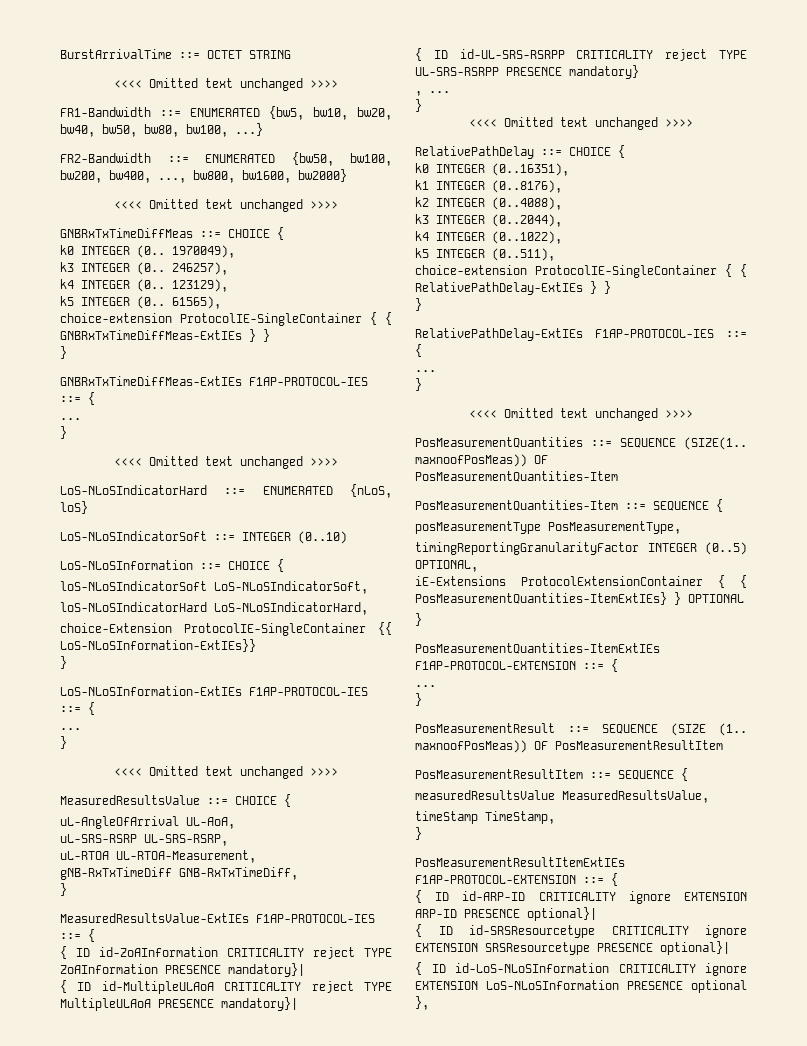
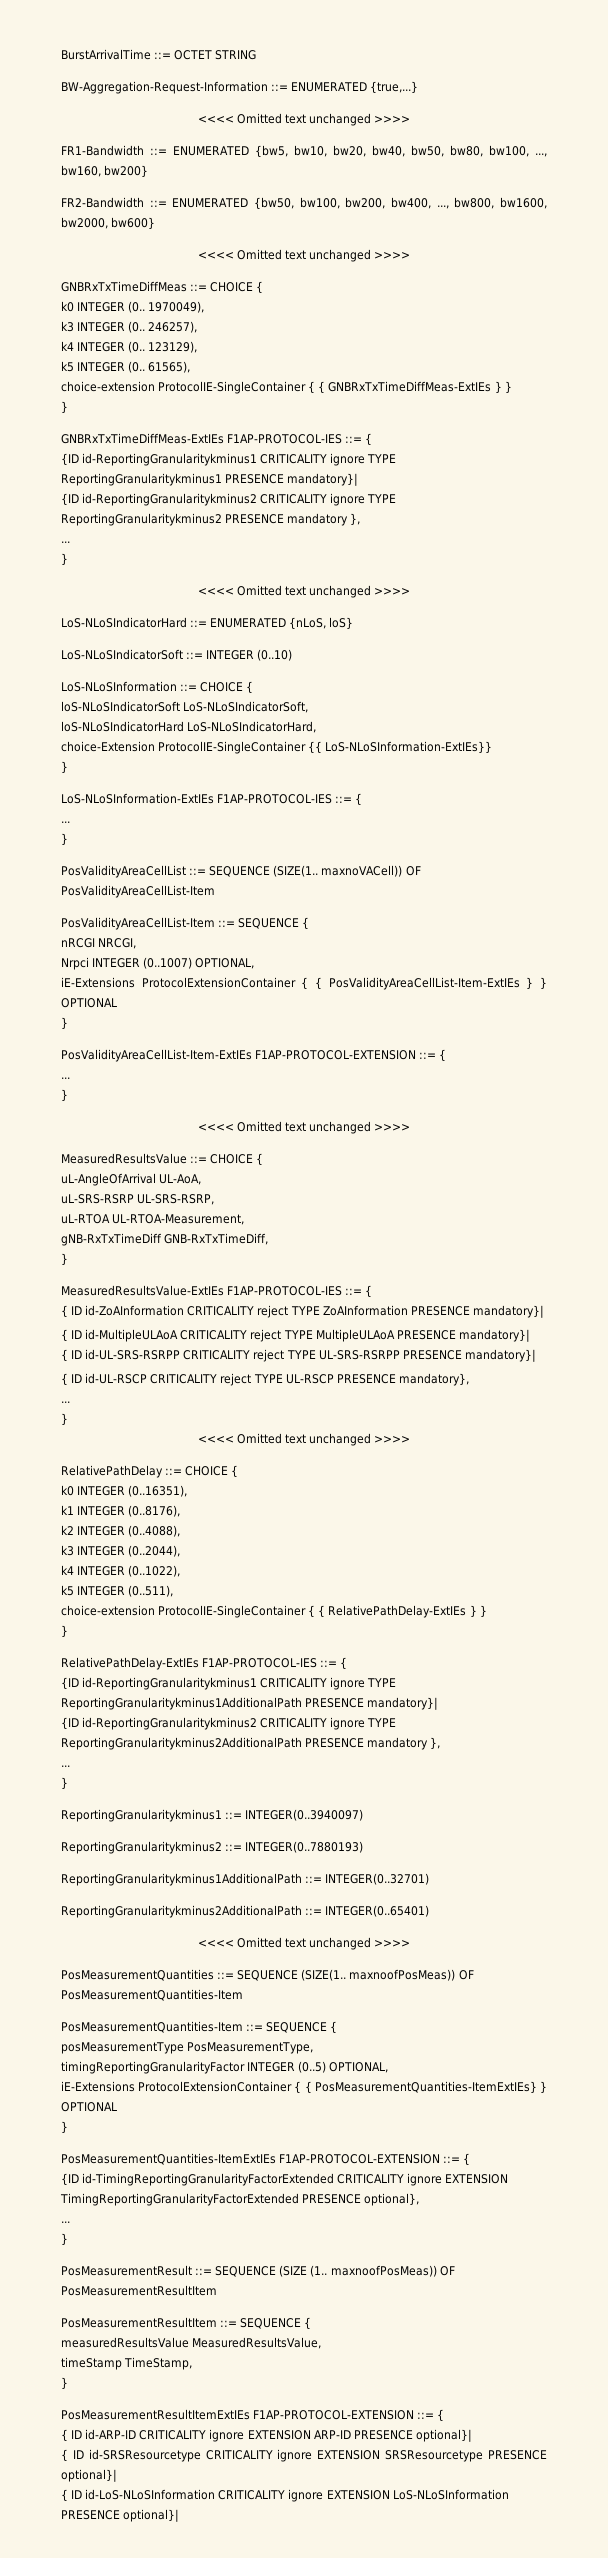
+ BW-Aggregation-Request-Information ::= ENUMERATED {true,...}
- FR1-Bandwidth ::= ENUMERATED {bw5, bw10, bw20, bw40, bw50, bw80, bw100, ...}
+ FR1-Bandwidth ::= ENUMERATED {bw5, bw10, bw20, bw40, bw50, bw80, bw100, ..., bw160, bw200}
- FR2-Bandwidth ::= ENUMERATED {bw50, bw100, bw200, bw400, ..., bw800, bw1600, bw2000}
+ FR2-Bandwidth ::= ENUMERATED {bw50, bw100, bw200, bw400, ..., bw800, bw1600, bw2000, bw600}
+ {ID id-ReportingGranularitykminus1 CRITICALITY ignore TYPE ReportingGranularitykminus1 PRESENCE mandatory}|
+ {ID id-ReportingGranularitykminus2 CRITICALITY ignore TYPE ReportingGranularitykminus2 PRESENCE mandatory },
+ PosValidityAreaCellList ::= SEQUENCE (SIZE(1.. maxnoVACell)) OF PosValidityAreaCellList-Item
+ PosValidityAreaCellList-Item ::= SEQUENCE {
+ nRCGI NRCGI,
+ Nrpci INTEGER (0..1007) OPTIONAL,
+ iE-Extensions ProtocolExtensionContainer { { PosValidityAreaCellList-Item-ExtIEs } } OPTIONAL
+ }
+ PosValidityAreaCellList-Item-ExtIEs F1AP-PROTOCOL-EXTENSION ::= {
+ ...
+ }
- { ID id-UL-SRS-RSRPP CRITICALITY reject TYPE UL-SRS-RSRPP PRESENCE mandatory}
- , ...
+ { ID id-UL-SRS-RSRPP CRITICALITY reject TYPE UL-SRS-RSRPP PRESENCE mandatory}|
+ { ID id-UL-RSCP CRITICALITY reject TYPE UL-RSCP PRESENCE mandatory},
+ ...
  RelativePathDelay-ExtIEs F1AP-PROTOCOL-IES ::= {
+ {ID id-ReportingGranularitykminus1 CRITICALITY ignore TYPE ReportingGranularitykminus1AdditionalPath PRESENCE mandatory}|
+ {ID id-ReportingGranularitykminus2 CRITICALITY ignore TYPE ReportingGranularitykminus2AdditionalPath PRESENCE mandatory },
  ...
  }
+ ReportingGranularitykminus1 ::= INTEGER(0..3940097)
+ ReportingGranularitykminus2 ::= INTEGER(0..7880193)
+ ReportingGranularitykminus1AdditionalPath ::= INTEGER(0..32701)
+ ReportingGranularitykminus2AdditionalPath ::= INTEGER(0..65401)
+ {ID id-TimingReportingGranularityFactorExtended CRITICALITY ignore EXTENSION TimingReportingGranularityFactorExtended PRESENCE optional},
- { ID id-LoS-NLoSInformation CRITICALITY ignore EXTENSION LoS-NLoSInformation PRESENCE optional },
+ { ID id-LoS-NLoSInformation CRITICALITY ignore EXTENSION LoS-NLoSInformation PRESENCE optional}|

